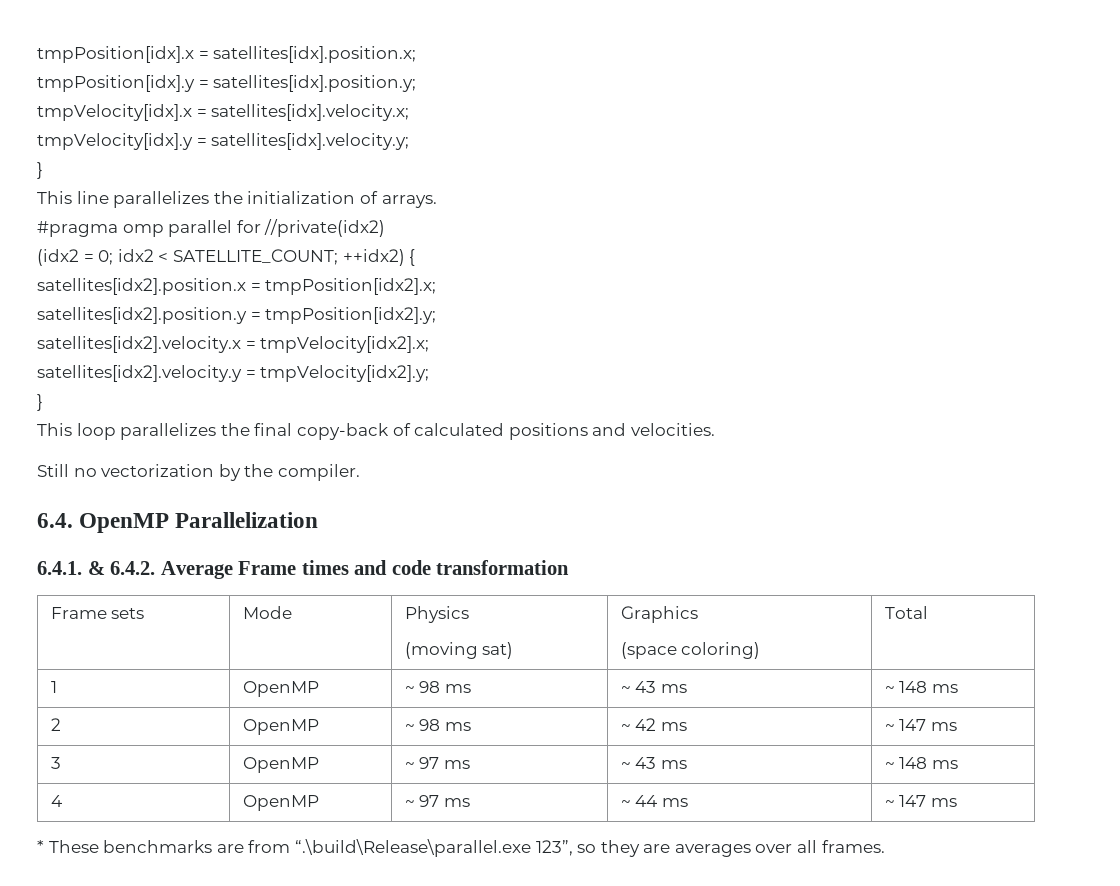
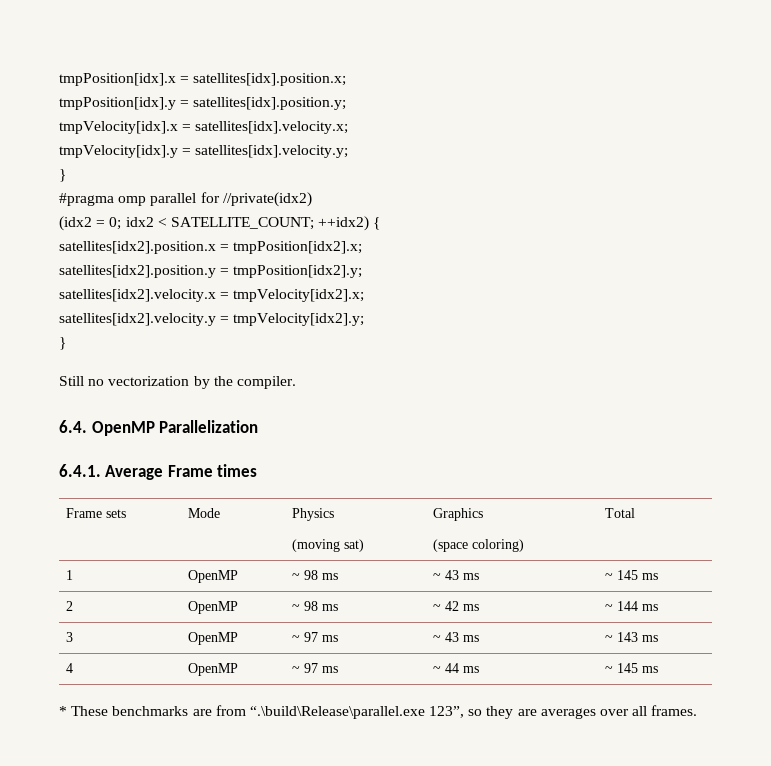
- This line parallelizes the initialization of arrays.
- This loop parallelizes the final copy-back of calculated positions and velocities.
- 6.4.1. & 6.4.2. Average Frame times and code transformation
+ 6.4.1. Average Frame times
- 1 | OpenMP | ~ 98 ms | ~ 43 ms | ~ 148 ms
+ 1 | OpenMP | ~ 98 ms | ~ 43 ms | ~ 145 ms
- 2 | OpenMP | ~ 98 ms | ~ 42 ms | ~ 147 ms
+ 2 | OpenMP | ~ 98 ms | ~ 42 ms | ~ 144 ms
- 3 | OpenMP | ~ 97 ms | ~ 43 ms | ~ 148 ms
+ 3 | OpenMP | ~ 97 ms | ~ 43 ms | ~ 143 ms
- 4 | OpenMP | ~ 97 ms | ~ 44 ms | ~ 147 ms
+ 4 | OpenMP | ~ 97 ms | ~ 44 ms | ~ 145 ms

